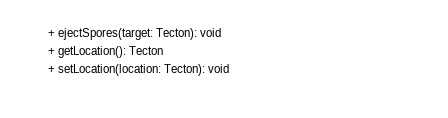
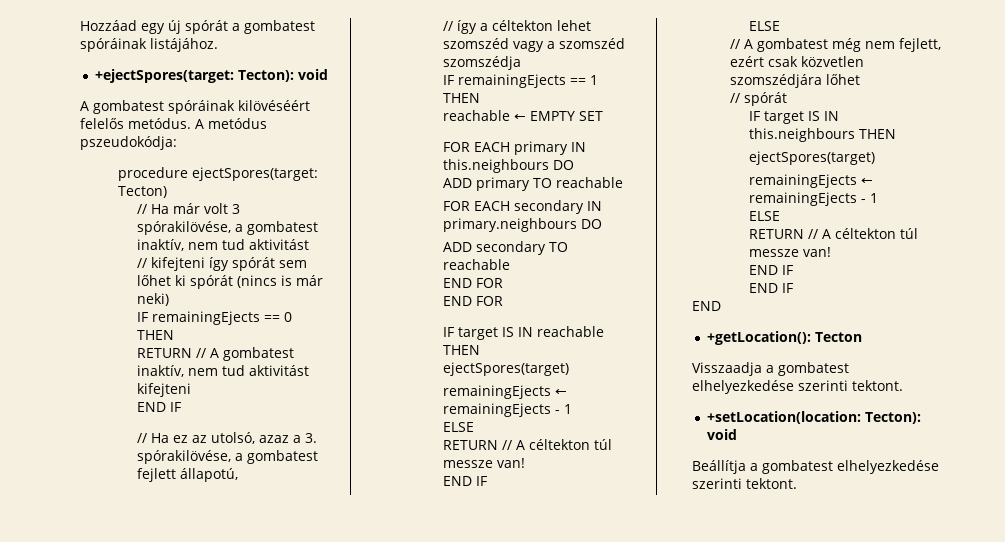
- + ejectSpores(target: Tecton): void
- + getLocation(): Tecton
- + setLocation(location: Tecton): void
+ Hozzáad egy új spórát a gombatest spóráinak listájához.
+ +ejectSpores(target: Tecton): void
+ A gombatest spóráinak kilövéséért felelős metódus. A metódus pszeudokódja:
+ procedure ejectSpores(target: Tecton)
+ // Ha már volt 3 spórakilövése, a gombatest inaktív, nem tud aktivitást
+ // kifejteni így spórát sem lőhet ki spórát (nincs is már neki)
+ IF remainingEjects == 0 THEN
+ RETURN // A gombatest inaktív, nem tud aktivitást kifejteni
+ END IF
+ // Ha ez az utolsó, azaz a 3. spórakilövése, a gombatest fejlett állapotú,
+ // így a céltekton lehet szomszéd vagy a szomszéd szomszédja
+ IF remainingEjects == 1 THEN
+ reachable ← EMPTY SET
+ FOR EACH primary IN this.neighbours DO
+ ADD primary TO reachable
+ FOR EACH secondary IN primary.neighbours DO
+ ADD secondary TO reachable
+ END FOR
+ END FOR
+ IF target IS IN reachable THEN
+ ejectSpores(target)
+ remainingEjects ← remainingEjects - 1
+ ELSE
+ RETURN // A céltekton túl messze van!
+ END IF
+ ELSE
+ // A gombatest még nem fejlett, ezért csak közvetlen szomszédjára lőhet
+ // spórát
+ IF target IS IN this.neighbours THEN
+ ejectSpores(target)
+ remainingEjects ← remainingEjects - 1
+ ELSE
+ RETURN // A céltekton túl messze van!
+ END IF
+ END IF
+ END
+ +getLocation(): Tecton
+ Visszaadja a gombatest elhelyezkedése szerinti tektont.
+ +setLocation(location: Tecton): void
+ Beállítja a gombatest elhelyezkedése szerinti tektont.

